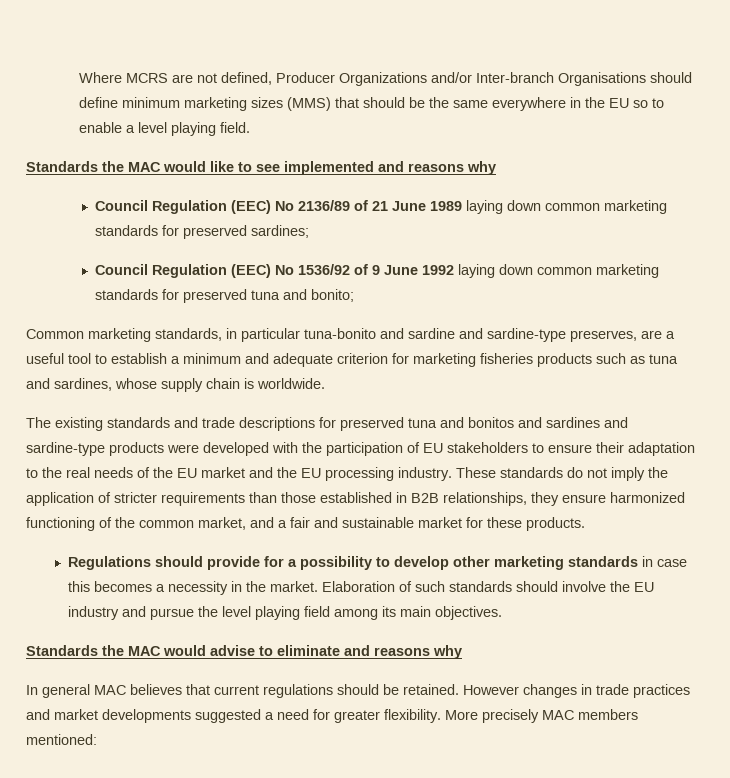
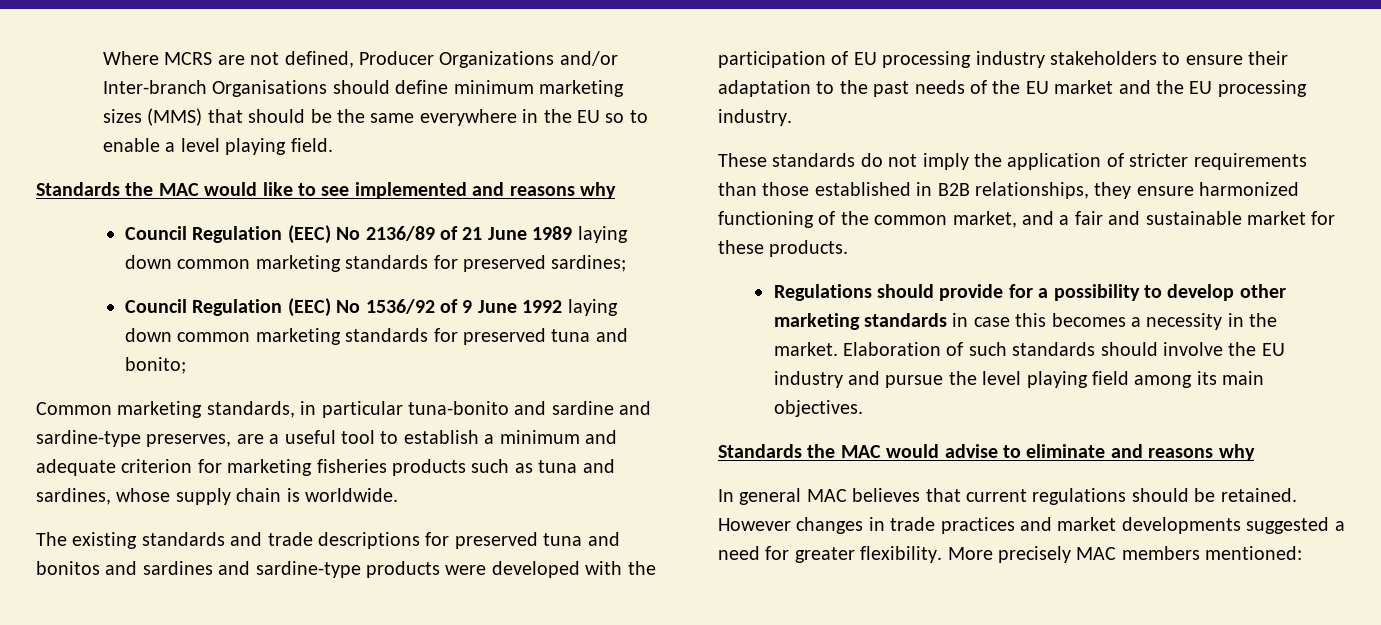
- The existing standards and trade descriptions for preserved tuna and bonitos and sardines and sardine-type products were developed with the participation of EU stakeholders to ensure their adaptation to the real needs of the EU market and the EU processing industry. These standards do not imply the application of stricter requirements than those established in B2B relationships, they ensure harmonized functioning of the common market, and a fair and sustainable market for these products.
+ The existing standards and trade descriptions for preserved tuna and bonitos and sardines and sardine-type products were developed with the participation of EU processing industry stakeholders to ensure their adaptation to the past needs of the EU market and the EU processing industry.
+ These standards do not imply the application of stricter requirements than those established in B2B relationships, they ensure harmonized functioning of the common market, and a fair and sustainable market for these products.

